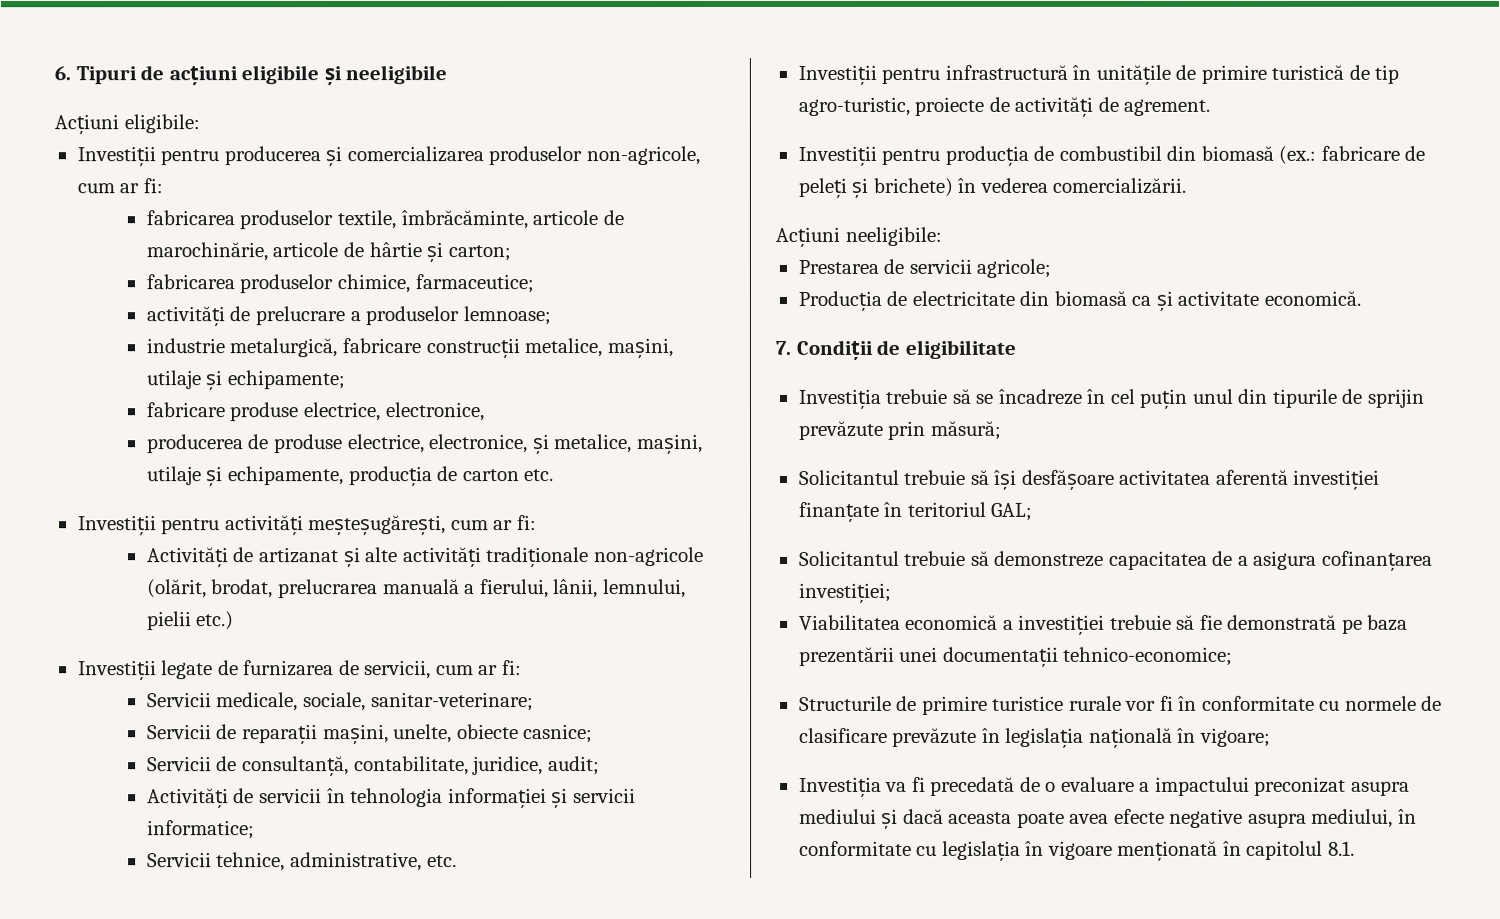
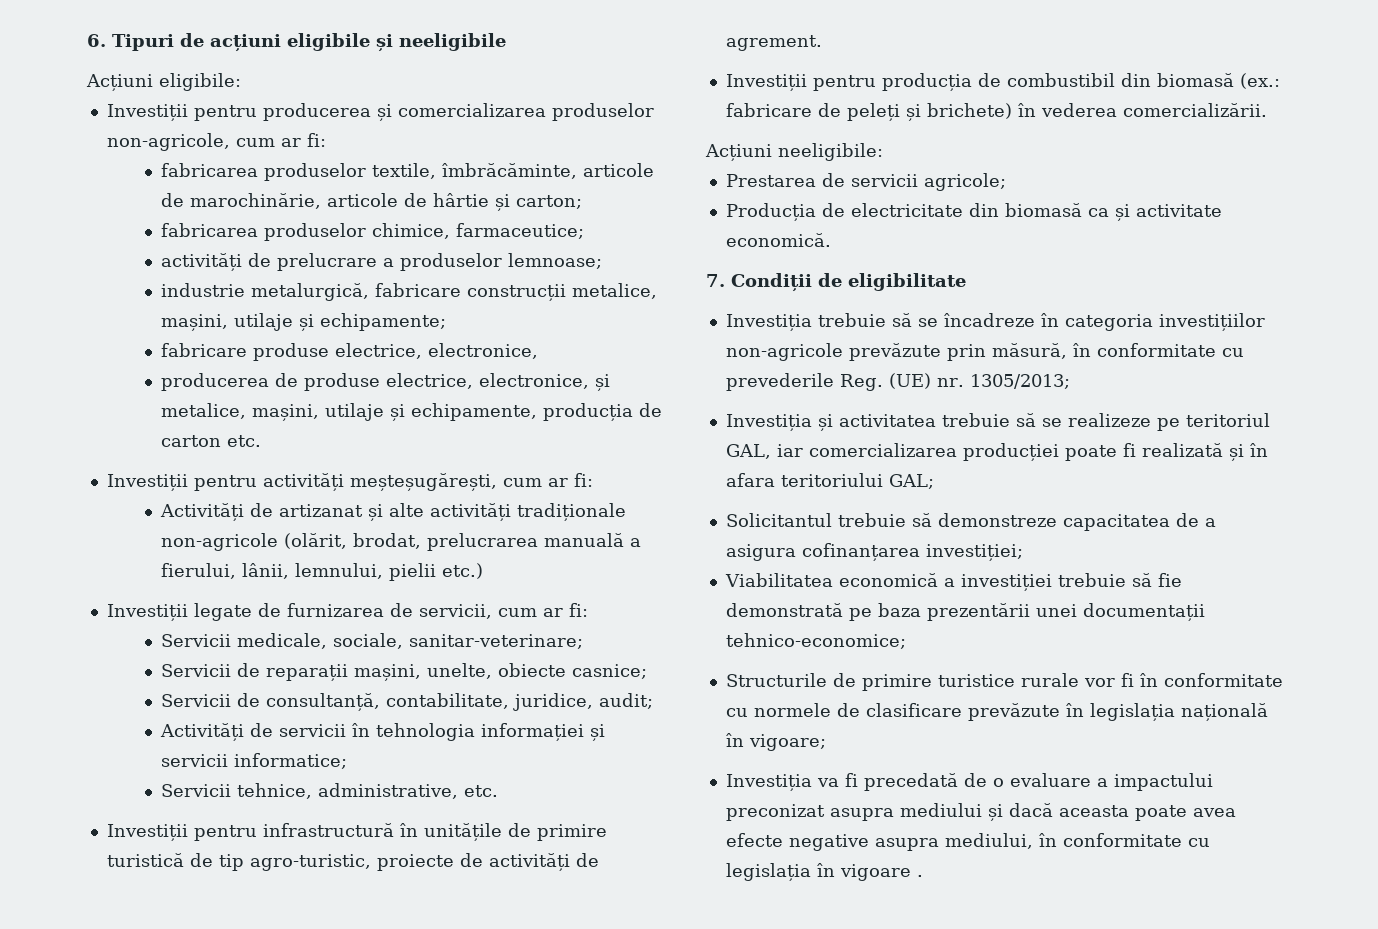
- Investiția trebuie să se încadreze în cel puțin unul din tipurile de sprijin prevăzute prin măsură;
- Solicitantul trebuie să își desfășoare activitatea aferentă investiției finanțate în teritoriul GAL;
+ Investiția trebuie să se încadreze în categoria investițiilor non-agricole prevăzute prin măsură, în conformitate cu prevederile Reg. (UE) nr. 1305/2013;
+ Investiția și activitatea trebuie să se realizeze pe teritoriul GAL, iar comercializarea producției poate fi realizată și în afara teritoriului GAL;
- Investiția va fi precedată de o evaluare a impactului preconizat asupra mediului și dacă aceasta poate avea efecte negative asupra mediului, în conformitate cu legislația în vigoare menționată în capitolul 8.1.
+ Investiția va fi precedată de o evaluare a impactului preconizat asupra mediului și dacă aceasta poate avea efecte negative asupra mediului, în conformitate cu legislația în vigoare .

